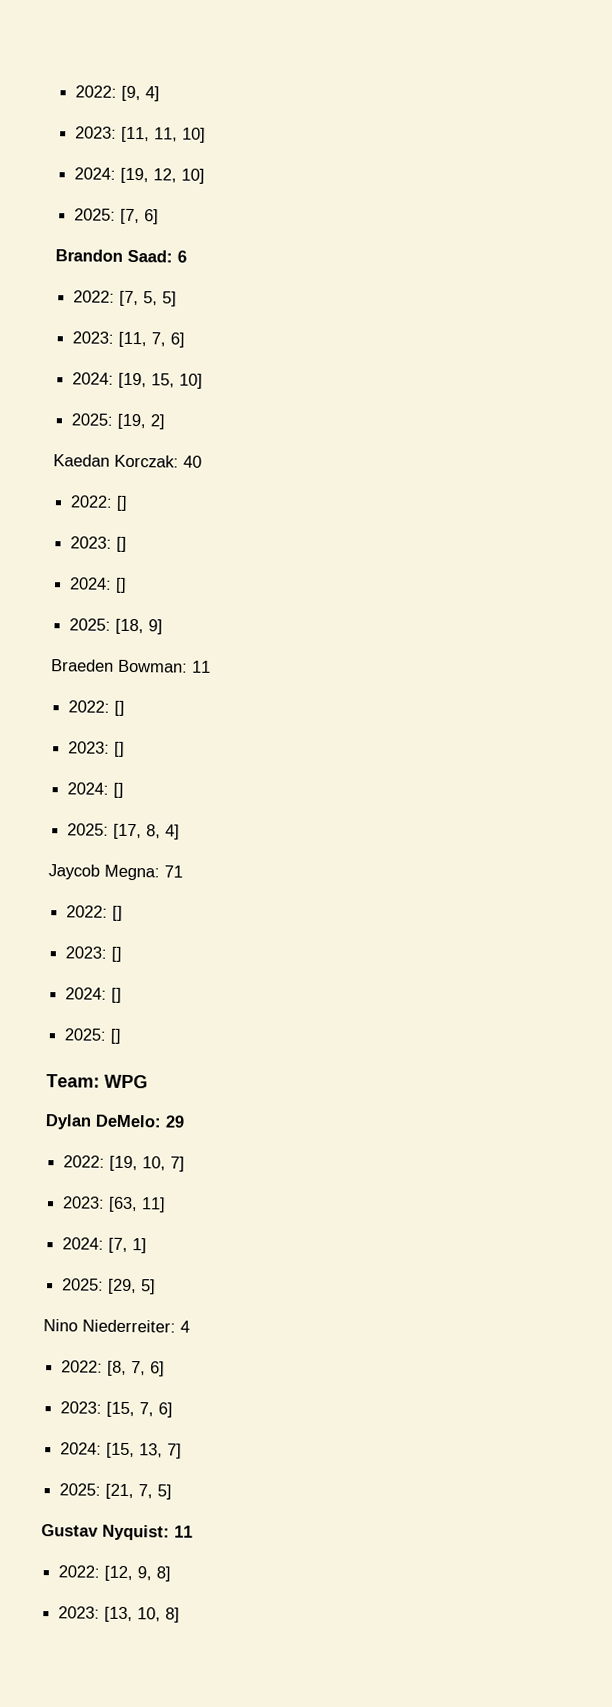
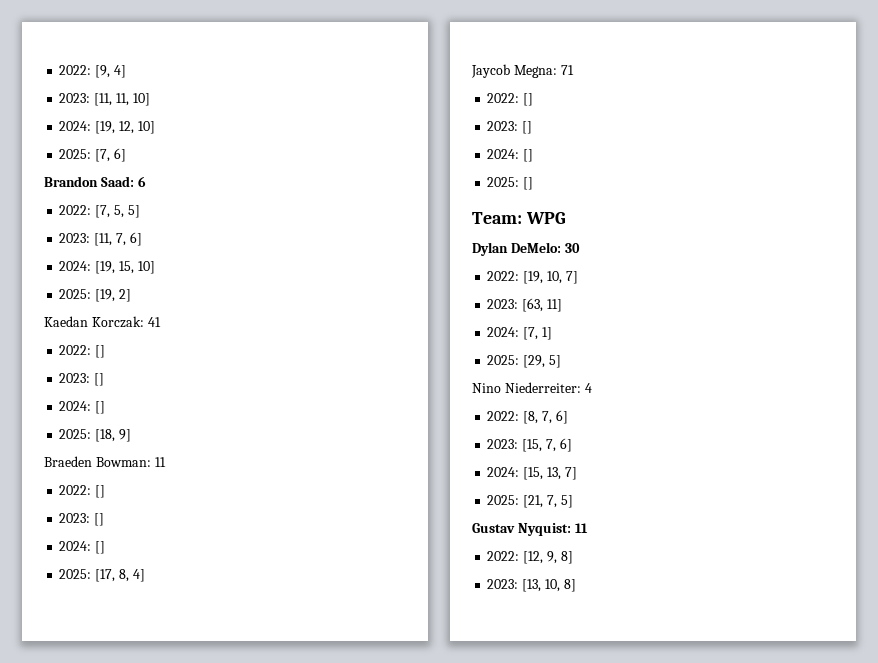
- Kaedan Korczak: 40
+ Kaedan Korczak: 41
- Dylan DeMelo: 29
+ Dylan DeMelo: 30

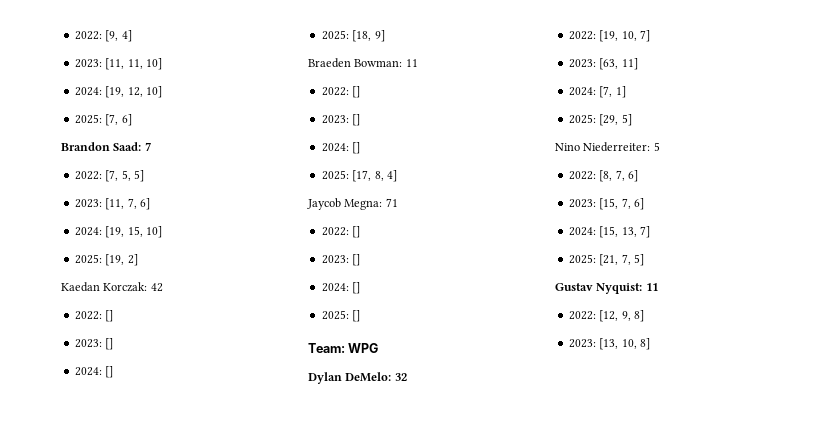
- Brandon Saad: 6
+ Brandon Saad: 7
- Kaedan Korczak: 41
+ Kaedan Korczak: 42
- Dylan DeMelo: 30
+ Dylan DeMelo: 32
- Nino Niederreiter: 4
+ Nino Niederreiter: 5

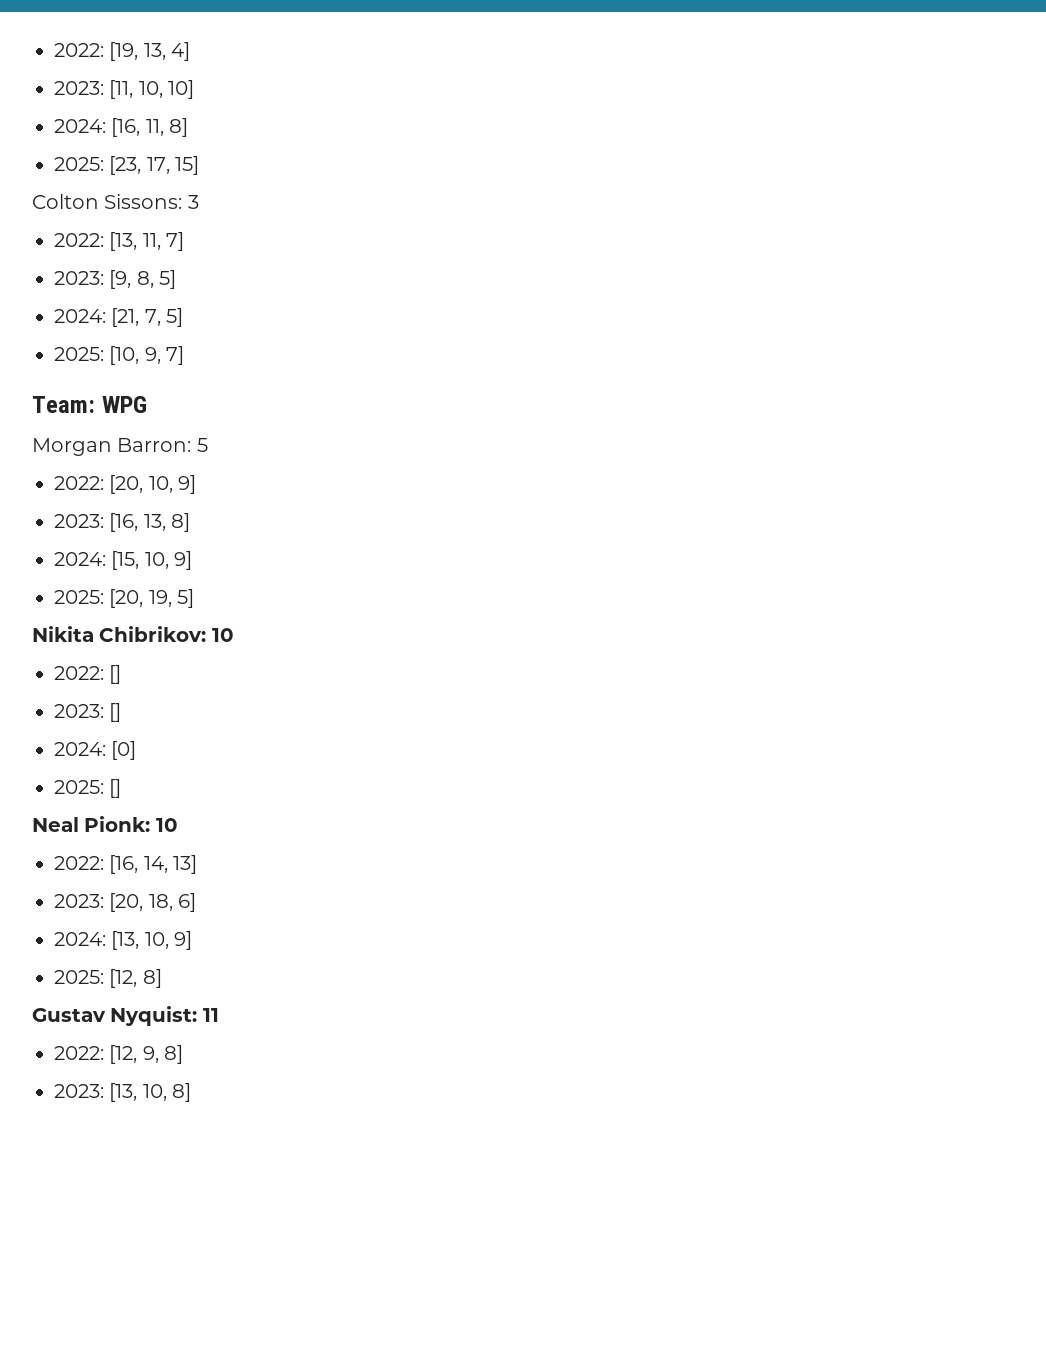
- 2022: [9, 4]
+ 2022: [19, 13, 4]
- 2023: [11, 11, 10]
+ 2023: [11, 10, 10]
- 2024: [19, 12, 10]
- 2025: [7, 6]
- Brandon Saad: 7
- 2022: [7, 5, 5]
- 2023: [11, 7, 6]
- 2024: [19, 15, 10]
- 2025: [19, 2]
- Kaedan Korczak: 42
+ 2024: [16, 11, 8]
+ 2025: [23, 17, 15]
+ Colton Sissons: 3
+ 2022: [13, 11, 7]
+ 2023: [9, 8, 5]
+ 2024: [21, 7, 5]
+ 2025: [10, 9, 7]
+ Team: WPG
+ Morgan Barron: 5
+ 2022: [20, 10, 9]
+ 2023: [16, 13, 8]
+ 2024: [15, 10, 9]
+ 2025: [20, 19, 5]
+ Nikita Chibrikov: 10
  2022: []
  2023: []
- 2024: []
- 2025: [18, 9]
- Braeden Bowman: 11
- 2022: []
- 2023: []
- 2024: []
- 2025: [17, 8, 4]
- Jaycob Megna: 71
- 2022: []
- 2023: []
- 2024: []
+ 2024: [0]
  2025: []
- Team: WPG
- Dylan DeMelo: 32
- 2022: [19, 10, 7]
- 2023: [63, 11]
- 2024: [7, 1]
- 2025: [29, 5]
- Nino Niederreiter: 5
- 2022: [8, 7, 6]
- 2023: [15, 7, 6]
- 2024: [15, 13, 7]
- 2025: [21, 7, 5]
+ Neal Pionk: 10
+ 2022: [16, 14, 13]
+ 2023: [20, 18, 6]
+ 2024: [13, 10, 9]
+ 2025: [12, 8]

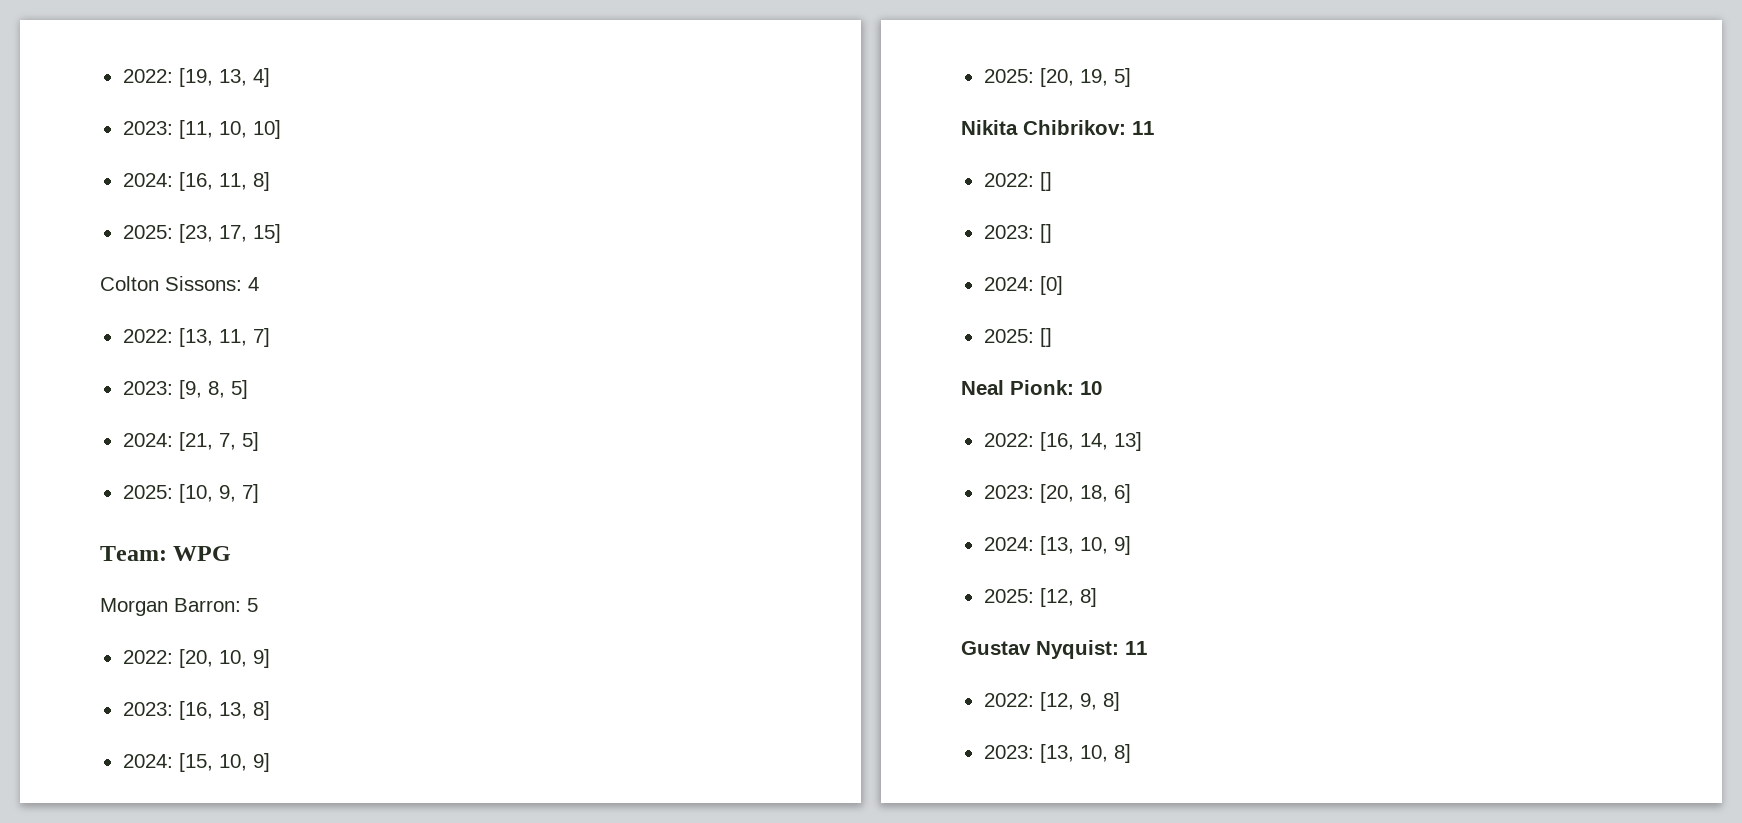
- Colton Sissons: 3
+ Colton Sissons: 4
- Nikita Chibrikov: 10
+ Nikita Chibrikov: 11

